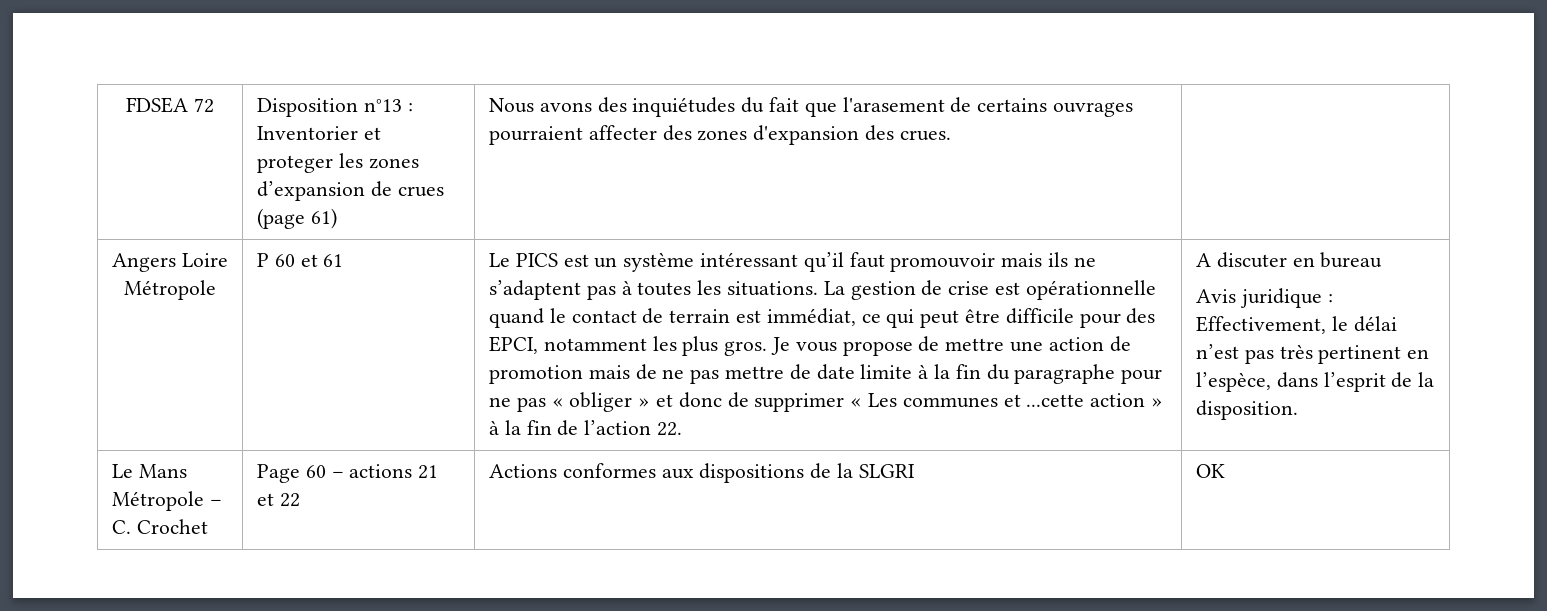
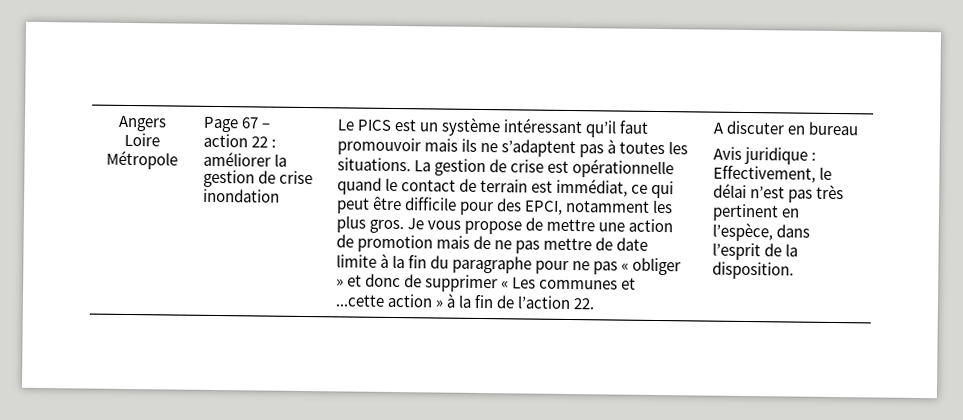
- FDSEA 72 | Disposition n°13 : Inventorier et proteger les zones d’expansion de crues (page 61) | Nous avons des inquiétudes du fait que l'arasement de certains ouvrages pourraient affecter des zones d'expansion des crues. |
- Angers Loire Métropole | P 60 et 61
+ Angers Loire Métropole | Page 67 – action 22 : améliorer la gestion de crise inondation
- Le Mans Métropole – C. Crochet | Page 60 – actions 21 et 22 | Actions conformes aux dispositions de la SLGRI | OK

